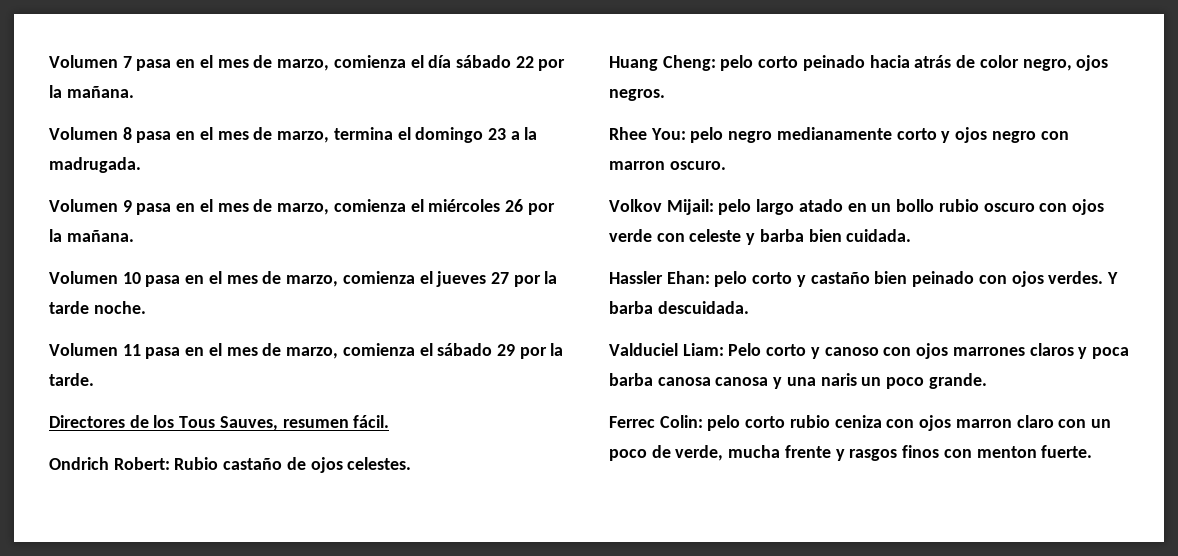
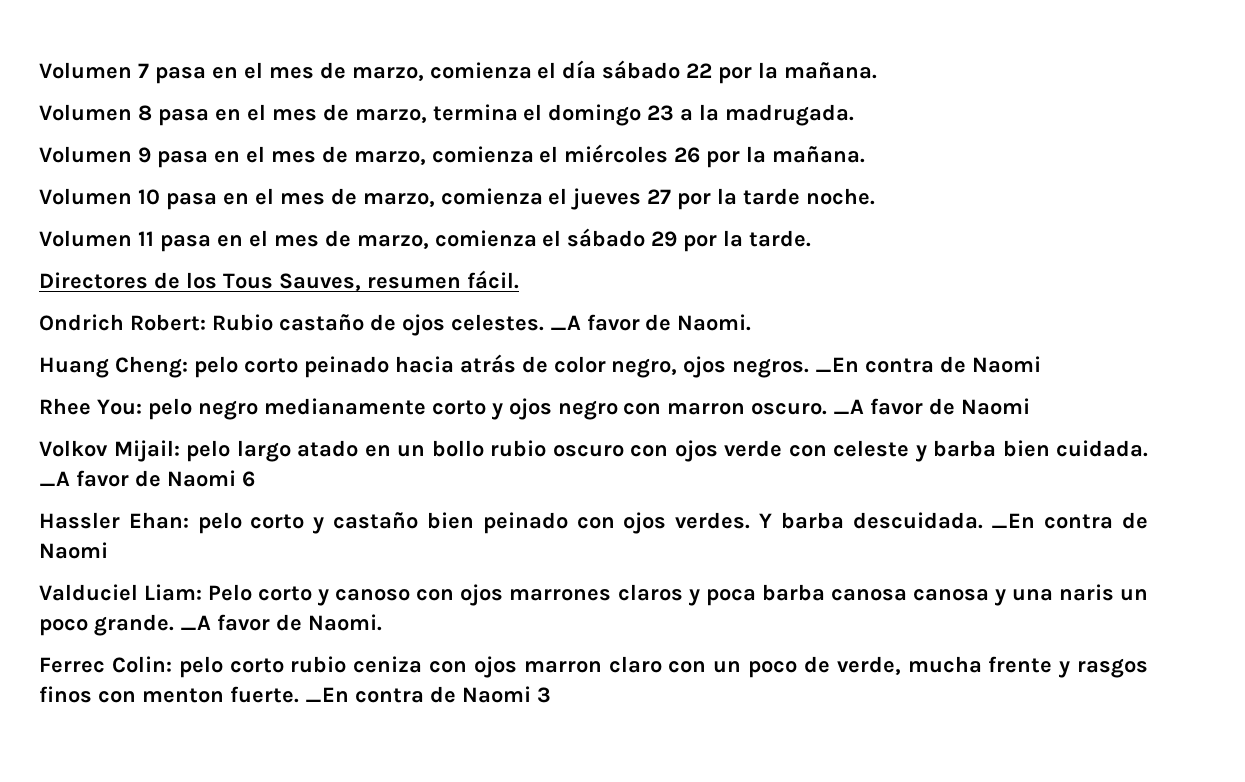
- Ondrich Robert: Rubio castaño de ojos celestes.
+ Ondrich Robert: Rubio castaño de ojos celestes. _A favor de Naomi.
- Huang Cheng: pelo corto peinado hacia atrás de color negro, ojos negros.
+ Huang Cheng: pelo corto peinado hacia atrás de color negro, ojos negros. _En contra de Naomi
- Rhee You: pelo negro medianamente corto y ojos negro con marron oscuro.
+ Rhee You: pelo negro medianamente corto y ojos negro con marron oscuro. _A favor de Naomi
+ _A favor de Naomi 6
- Y barba descuidada.
+ Y barba descuidada. _En contra de Naomi
- Valduciel Liam: Pelo corto y canoso con ojos marrones claros y poca barba canosa canosa y una naris un poco grande.
+ Valduciel Liam: Pelo corto y canoso con ojos marrones claros y poca barba canosa canosa y una naris un poco grande. _A favor de Naomi.
+ _En contra de Naomi 3

